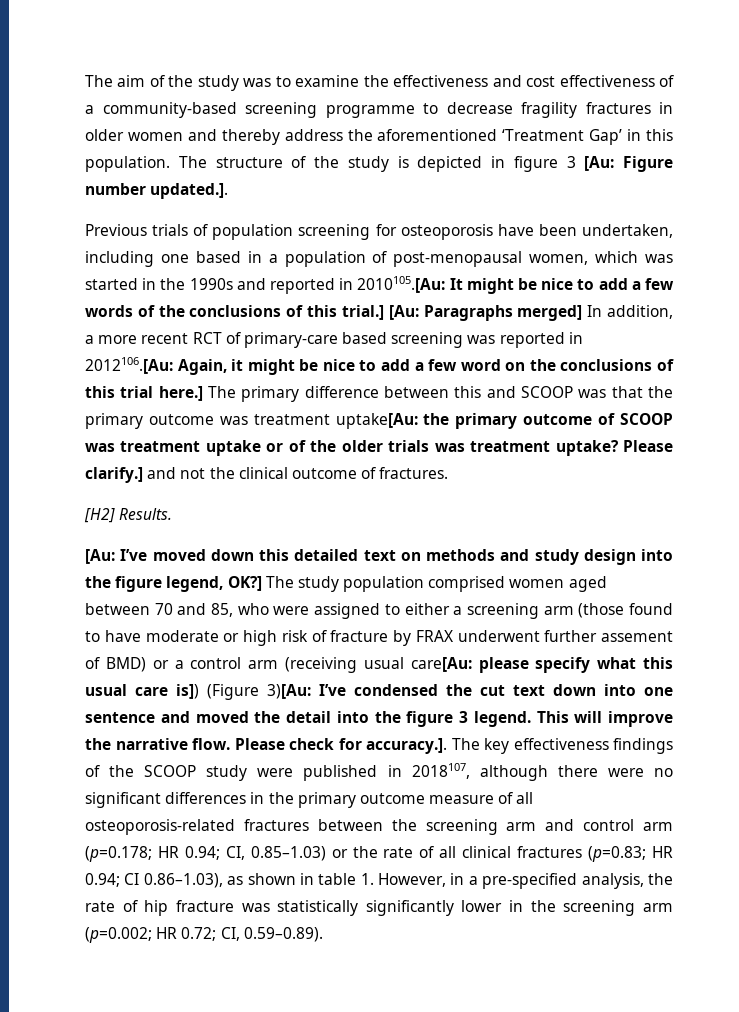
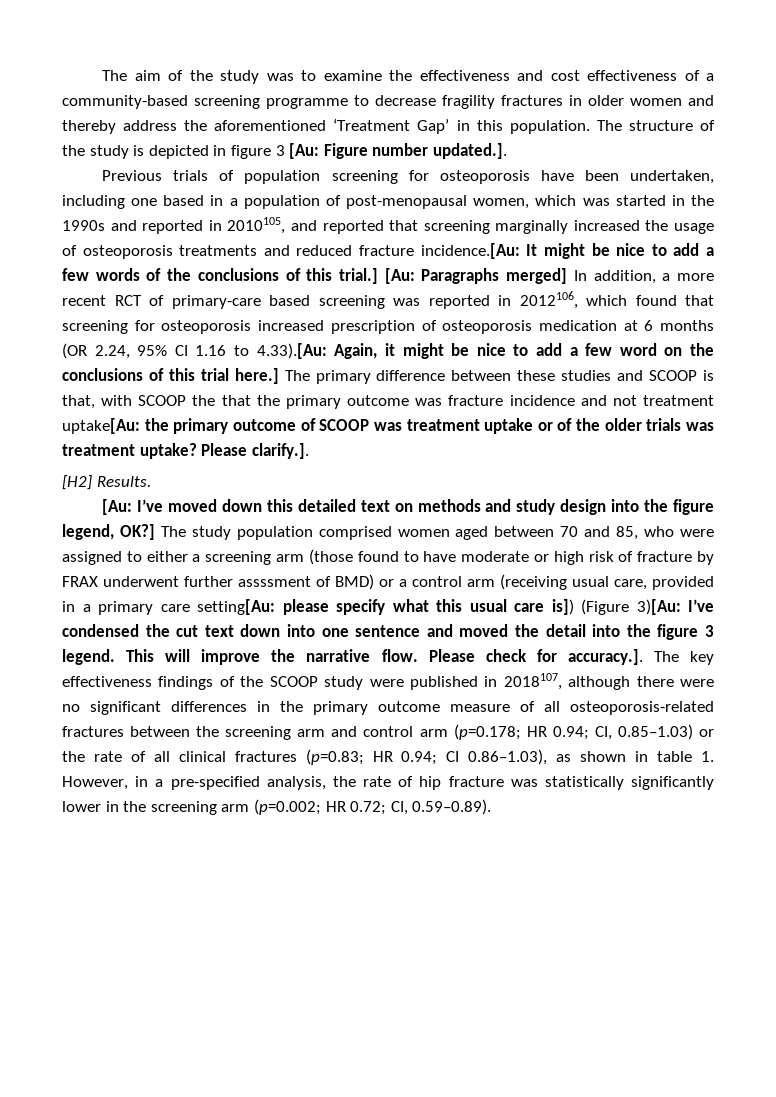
- Previous trials of population screening for osteoporosis have been undertaken, including one based in a population of post-menopausal women, which was started in the 1990s and reported in 2010105.[Au: It might be nice to add a few words of the conclusions of this trial.]
+ Previous trials of population screening for osteoporosis have been undertaken, including one based in a population of post-menopausal women, which was started in the 1990s and reported in 2010105, and reported that screening marginally increased the usage of osteoporosis treatments and reduced fracture incidence.[Au: It might be nice to add a few words of the conclusions of this trial.]
- [Au: Paragraphs merged] In addition, a more recent RCT of primary-care based screening was reported in 2012106.[Au: Again, it might be nice to add a few word on the conclusions of this trial here.]
+ [Au: Paragraphs merged] In addition, a more recent RCT of primary-care based screening was reported in 2012106, which found that screening for osteoporosis increased prescription of osteoporosis medication at 6 months (OR 2.24, 95% CI 1.16 to 4.33).[Au: Again, it might be nice to add a few word on the conclusions of this trial here.]
- The primary difference between this and SCOOP was that the primary outcome was treatment uptake[Au: the primary outcome of SCOOP was treatment uptake or of the older trials was treatment uptake?
+ The primary difference between these studies and SCOOP is that, with SCOOP the that the primary outcome was fracture incidence and not treatment uptake[Au: the primary outcome of SCOOP was treatment uptake or of the older trials was treatment uptake?
- Please clarify.] and not the clinical outcome of fractures.
+ Please clarify.].
- The study population comprised women aged between 70 and 85, who were assigned to either a screening arm (those found to have moderate or high risk of fracture by FRAX underwent further assement of BMD) or a control arm (receiving usual care[Au:
+ The study population comprised women aged between 70 and 85, who were assigned to either a screening arm (those found to have moderate or high risk of fracture by FRAX underwent further assssment of BMD) or a control arm (receiving usual care, provided in a primary care setting[Au:

